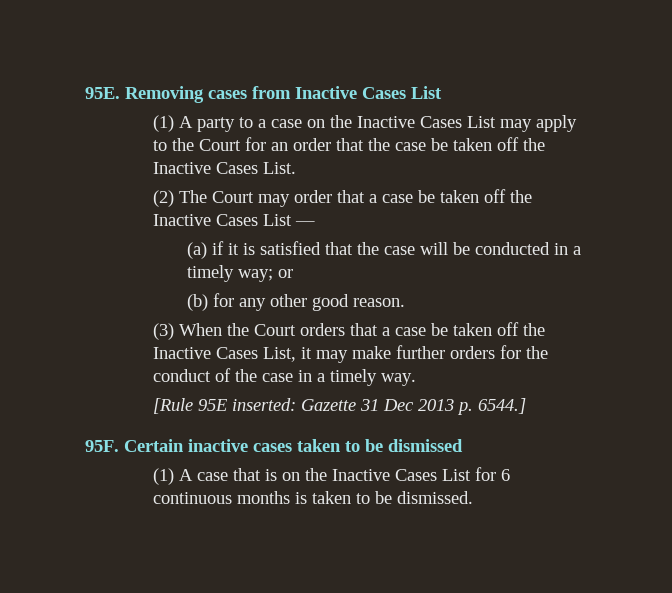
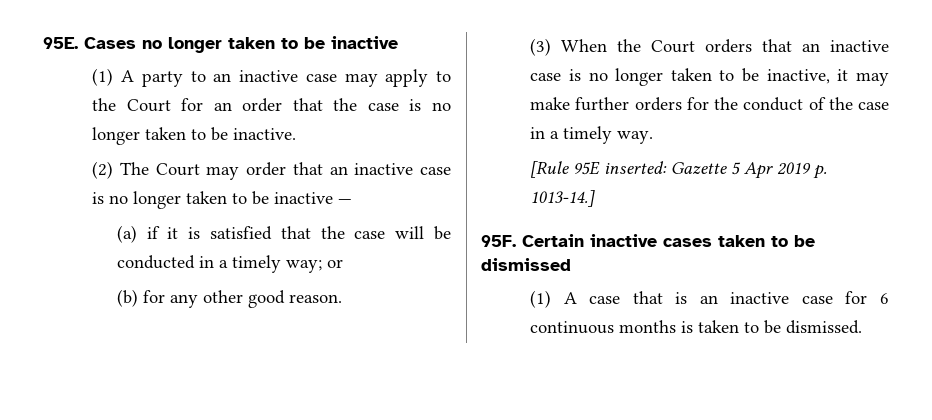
- Removing cases from Inactive Cases List
- (1) A party to a case on the Inactive Cases List may apply to the Court for an order that the case be taken off the Inactive Cases List.
+ Cases no longer taken to be inactive
+ (1) A party to an inactive case may apply to the Court for an order that the case is no longer taken to be inactive.
- (2) The Court may order that a case be taken off the Inactive Cases List —
+ (2) The Court may order that an inactive case is no longer taken to be inactive —
- (3) When the Court orders that a case be taken off the Inactive Cases List, it may make further orders for the conduct of the case in a timely way.
+ (3) When the Court orders that an inactive case is no longer taken to be inactive, it may make further orders for the conduct of the case in a timely way.
- [Rule 95E inserted: Gazette 31 Dec 2013 p. 6544.]
+ [Rule 95E inserted: Gazette 5 Apr 2019 p. 1013-14.]
- (1) A case that is on the Inactive Cases List for 6 continuous months is taken to be dismissed.
+ (1) A case that is an inactive case for 6 continuous months is taken to be dismissed.

